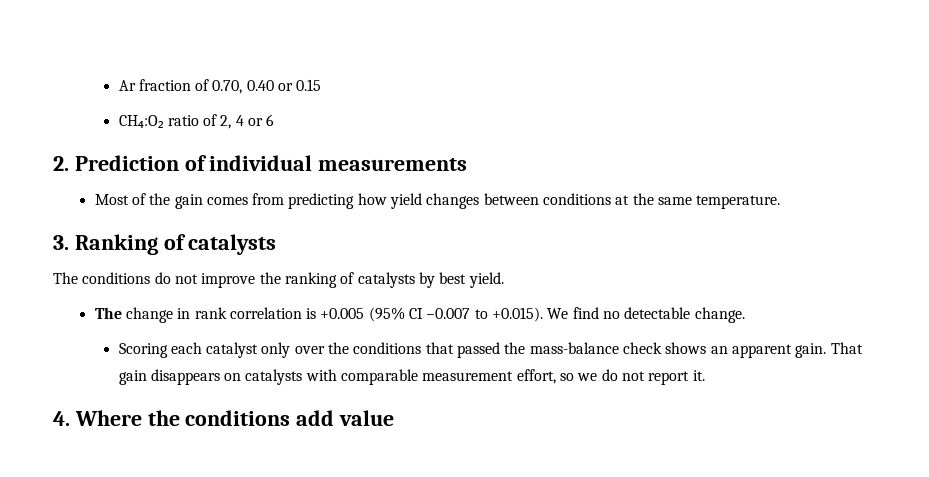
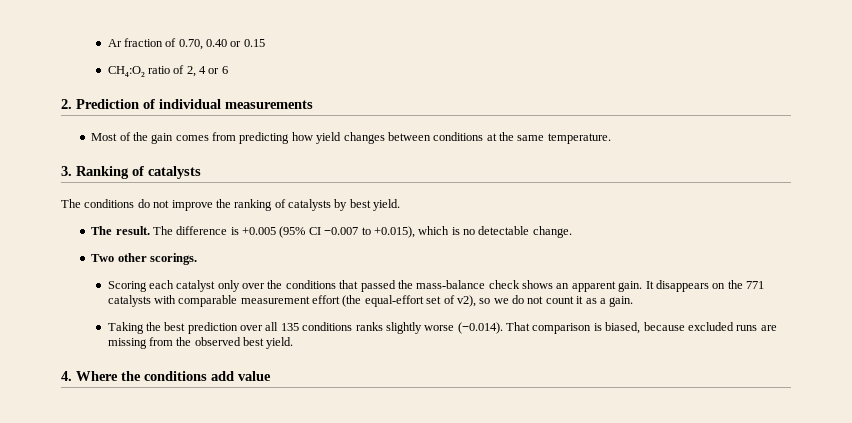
- The change in rank correlation is +0.005 (95% CI −0.007 to +0.015). We find no detectable change.
+ The result. The difference is +0.005 (95% CI −0.007 to +0.015), which is no detectable change.
+ Two other scorings.
- That gain disappears on catalysts with comparable measurement effort, so we do not report it.
+ It disappears on the 771 catalysts with comparable measurement effort (the equal-effort set of v2), so we do not count it as a gain.
+ Taking the best prediction over all 135 conditions ranks slightly worse (−0.014). That comparison is biased, because excluded runs are missing from the observed best yield.

